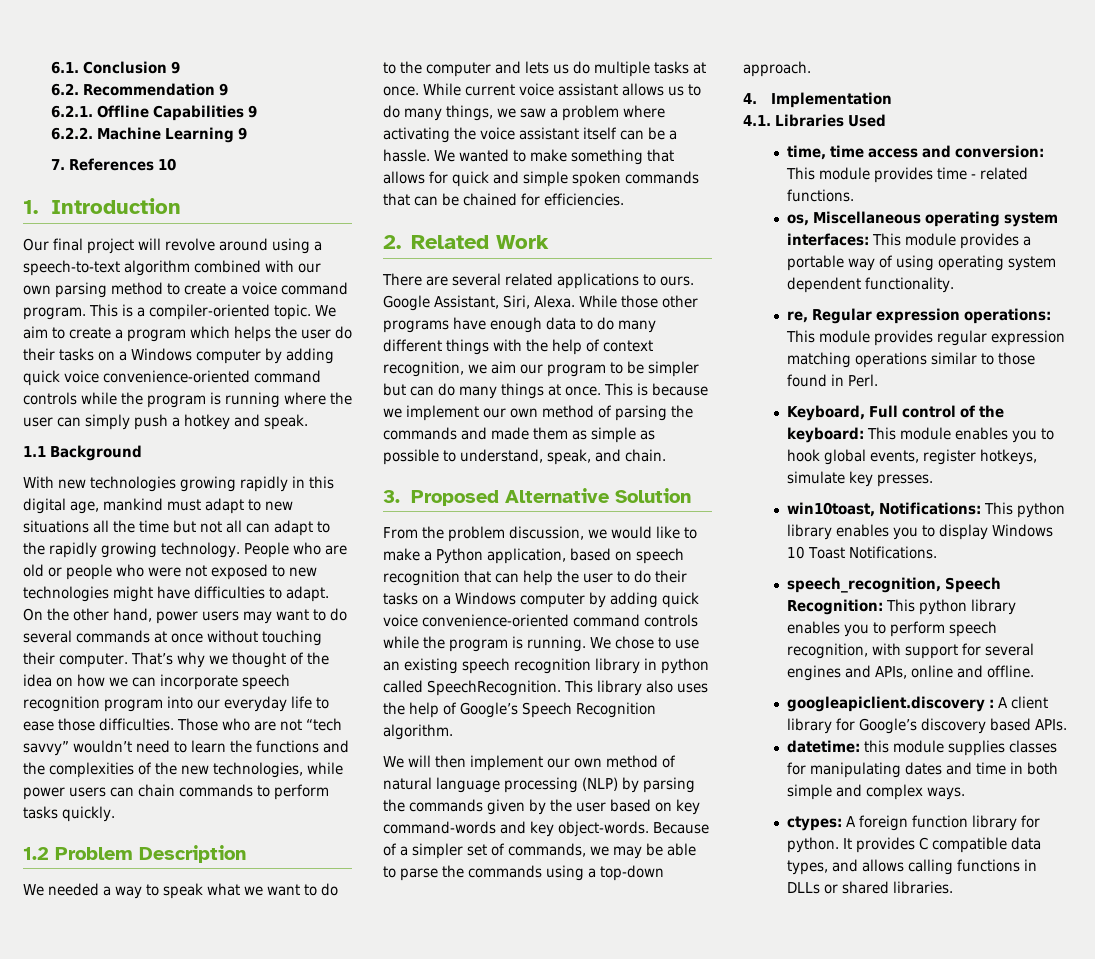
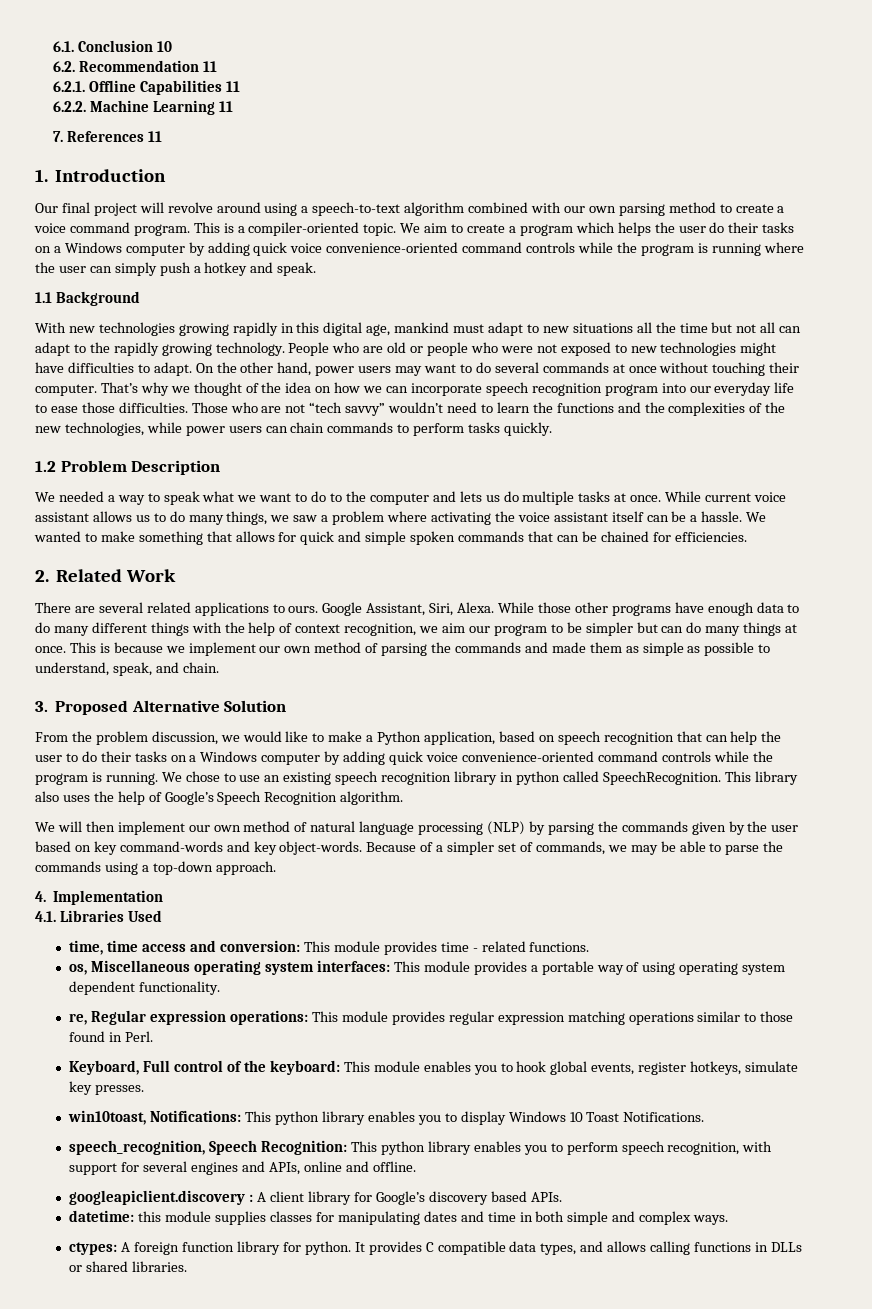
- 6.1. Conclusion 9
+ 6.1. Conclusion 10
- 6.2. Recommendation 9
+ 6.2. Recommendation 11
- 6.2.1. Offline Capabilities 9
+ 6.2.1. Offline Capabilities 11
- 6.2.2. Machine Learning 9
+ 6.2.2. Machine Learning 11
- 7. References 10
+ 7. References 11

